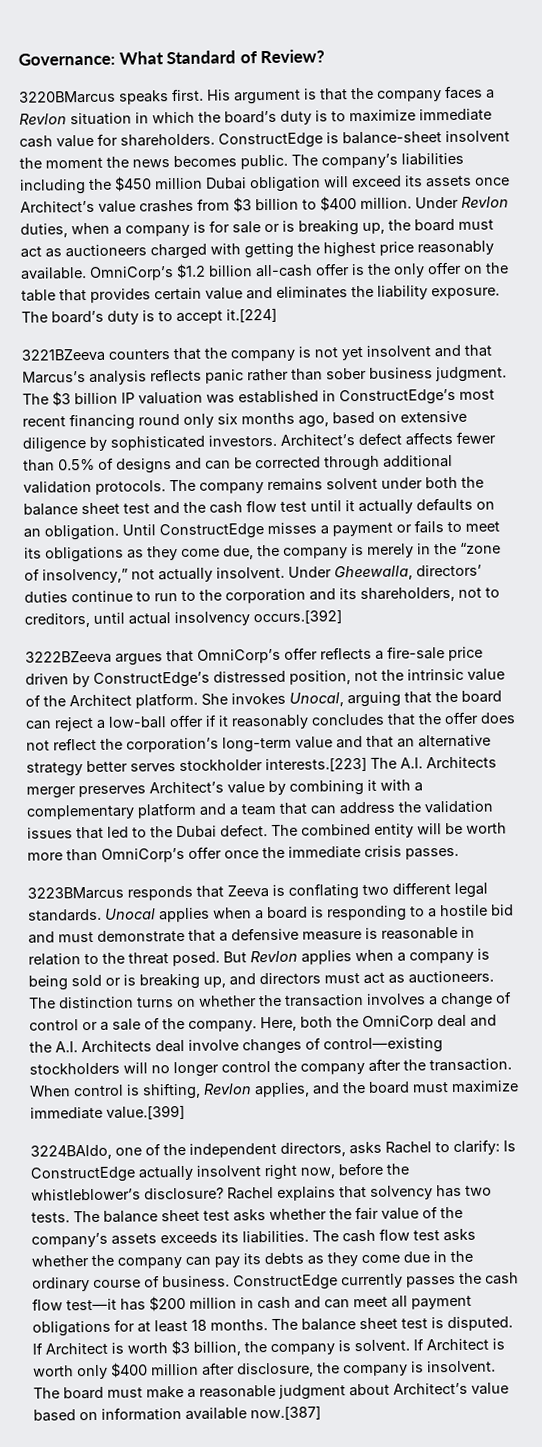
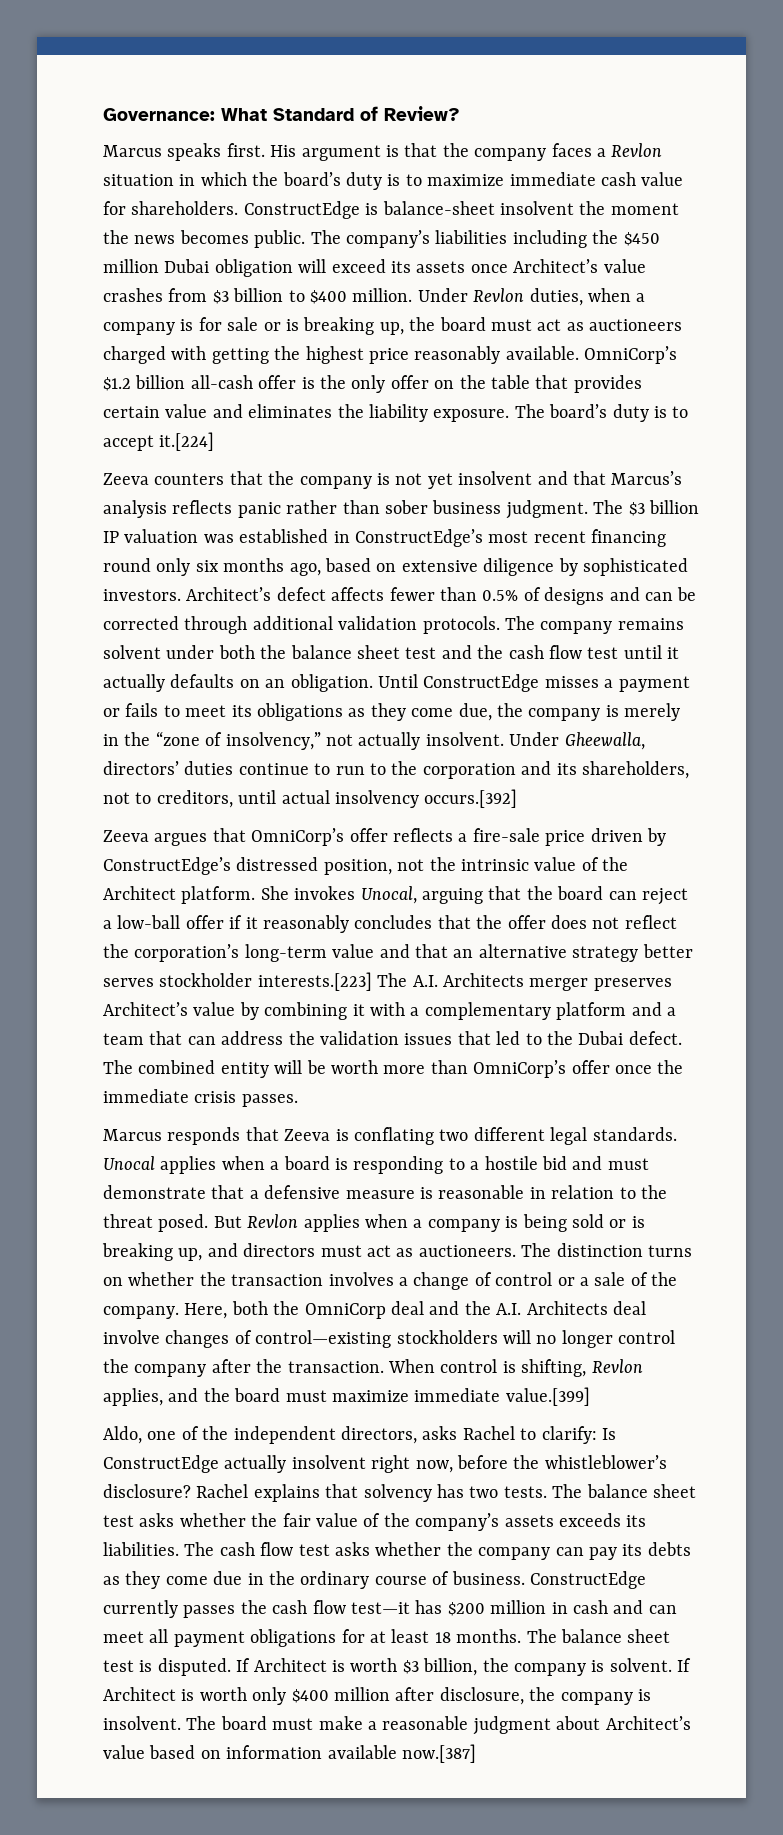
- 3220BMarcus speaks first.
+ Marcus speaks first.
- 3221BZeeva counters that the company is not yet insolvent and that Marcus’s analysis reflects panic rather than sober business judgment.
+ Zeeva counters that the company is not yet insolvent and that Marcus’s analysis reflects panic rather than sober business judgment.
- 3222BZeeva argues that OmniCorp’s offer reflects a fire-sale price driven by ConstructEdge’s distressed position, not the intrinsic value of the Architect platform.
+ Zeeva argues that OmniCorp’s offer reflects a fire-sale price driven by ConstructEdge’s distressed position, not the intrinsic value of the Architect platform.
- 3223BMarcus responds that Zeeva is conflating two different legal standards.
+ Marcus responds that Zeeva is conflating two different legal standards.
- 3224BAldo, one of the independent directors, asks Rachel to clarify: Is ConstructEdge actually insolvent right now, before the whistleblower’s disclosure?
+ Aldo, one of the independent directors, asks Rachel to clarify: Is ConstructEdge actually insolvent right now, before the whistleblower’s disclosure?

